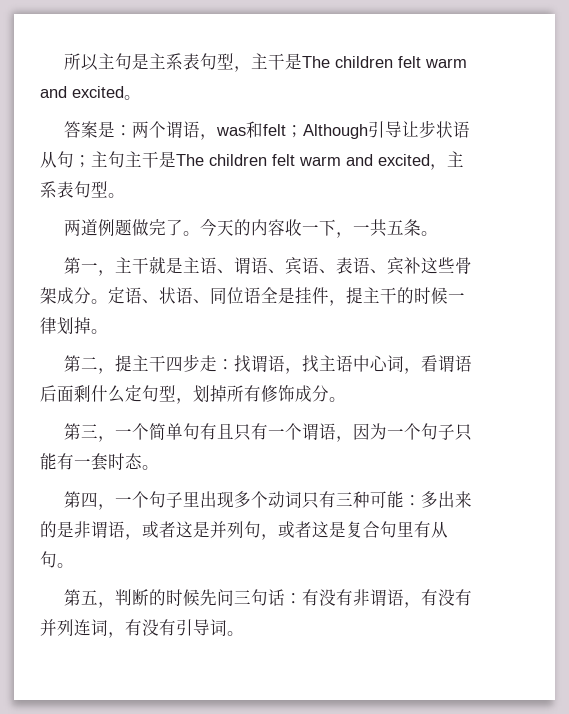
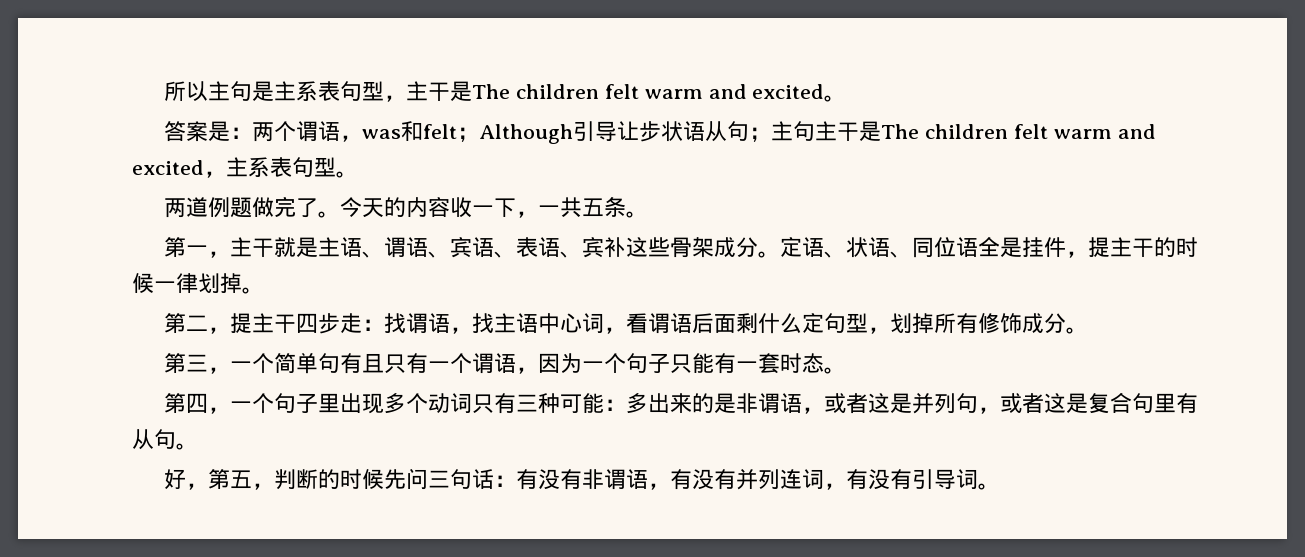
- 第五，判断的时候先问三句话：有没有非谓语，有没有并列连词，有没有引导词。
+ 好，第五，判断的时候先问三句话：有没有非谓语，有没有并列连词，有没有引导词。

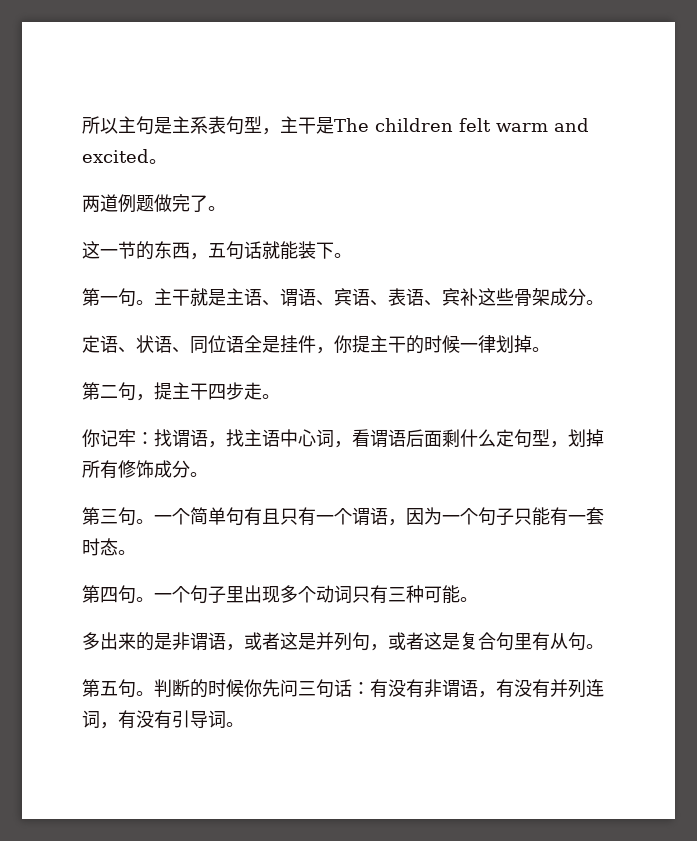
- 答案是：两个谓语，was和felt；Although引导让步状语从句；主句主干是The children felt warm and excited，主系表句型。
- 两道例题做完了。今天的内容收一下，一共五条。
+ 两道例题做完了。
+ 这一节的东西，五句话就能装下。
- 第一，主干就是主语、谓语、宾语、表语、宾补这些骨架成分。定语、状语、同位语全是挂件，提主干的时候一律划掉。
+ 第一句。主干就是主语、谓语、宾语、表语、宾补这些骨架成分。
+ 定语、状语、同位语全是挂件，你提主干的时候一律划掉。
- 第二，提主干四步走：找谓语，找主语中心词，看谓语后面剩什么定句型，划掉所有修饰成分。
+ 第二句，提主干四步走。
+ 你记牢：找谓语，找主语中心词，看谓语后面剩什么定句型，划掉所有修饰成分。
- 第三，一个简单句有且只有一个谓语，因为一个句子只能有一套时态。
+ 第三句。一个简单句有且只有一个谓语，因为一个句子只能有一套时态。
- 第四，一个句子里出现多个动词只有三种可能：多出来的是非谓语，或者这是并列句，或者这是复合句里有从句。
+ 第四句。一个句子里出现多个动词只有三种可能。
+ 多出来的是非谓语，或者这是并列句，或者这是复合句里有从句。
- 好，第五，判断的时候先问三句话：有没有非谓语，有没有并列连词，有没有引导词。
+ 第五句。判断的时候你先问三句话：有没有非谓语，有没有并列连词，有没有引导词。

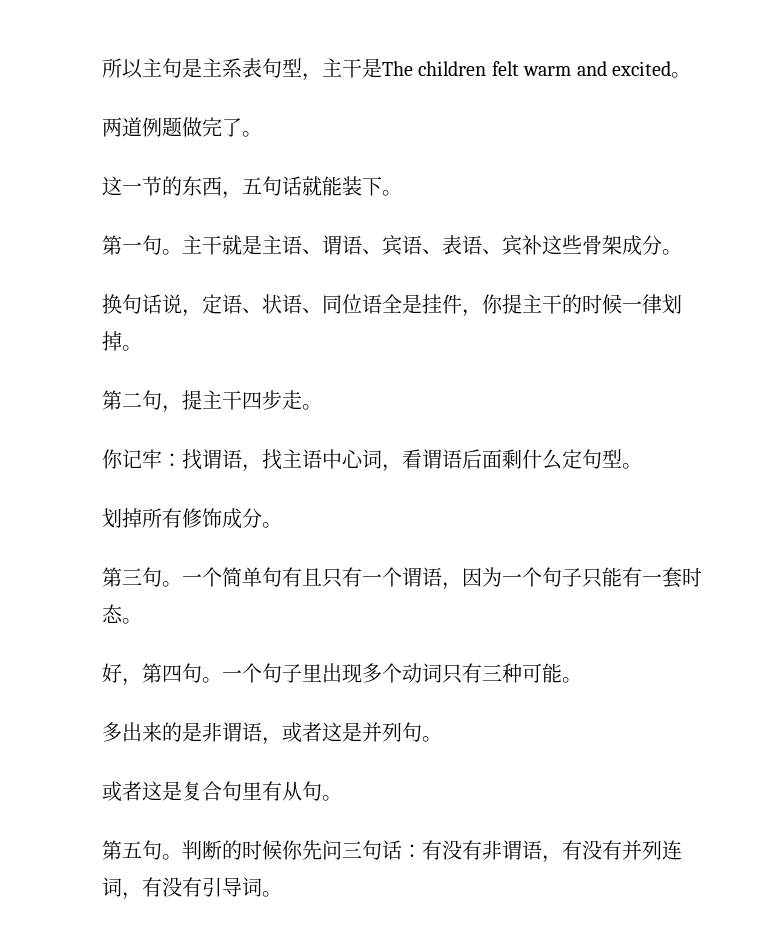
- 定语、状语、同位语全是挂件，你提主干的时候一律划掉。
+ 换句话说，定语、状语、同位语全是挂件，你提主干的时候一律划掉。
- 你记牢：找谓语，找主语中心词，看谓语后面剩什么定句型，划掉所有修饰成分。
+ 你记牢：找谓语，找主语中心词，看谓语后面剩什么定句型。
+ 划掉所有修饰成分。
- 第四句。
+ 好，第四句。
- 多出来的是非谓语，或者这是并列句，或者这是复合句里有从句。
+ 多出来的是非谓语，或者这是并列句。
+ 或者这是复合句里有从句。

